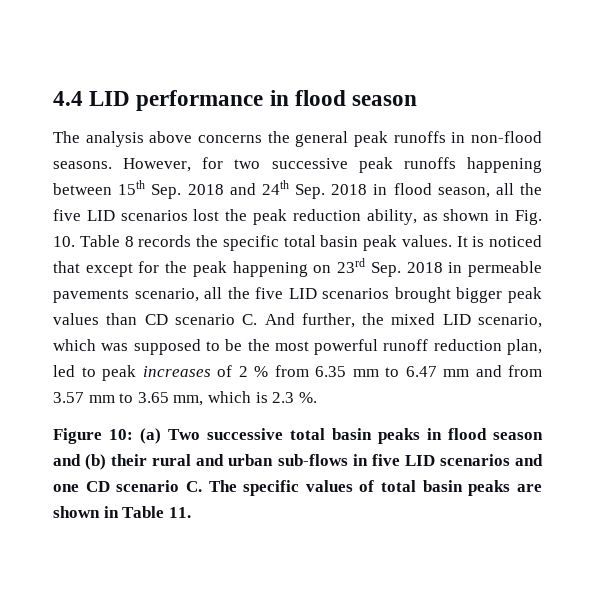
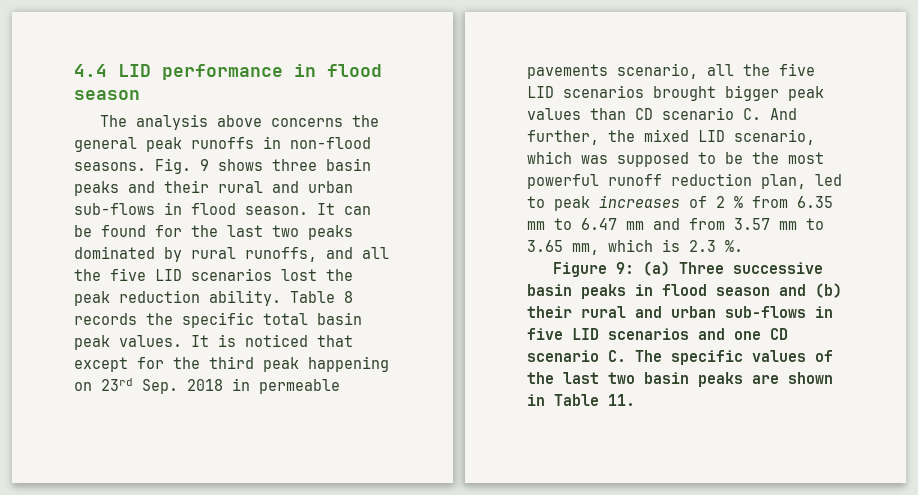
- However, for two successive peak runoffs happening between 15th Sep. 2018 and 24th Sep. 2018 in flood season, all the five LID scenarios lost the peak reduction ability, as shown in Fig. 10. Table 8 records the specific total basin peak values.
+ Fig. 9 shows three basin peaks and their rural and urban sub-flows in flood season. It can be found for the last two peaks dominated by rural runoffs, and all the five LID scenarios lost the peak reduction ability. Table 8 records the specific total basin peak values.
- It is noticed that except for the peak happening on 23rd Sep. 2018 in permeable pavements scenario, all the five LID scenarios brought bigger peak values than CD scenario C. And further, the mixed LID scenario, which was supposed to be the most powerful runoff reduction plan, led to peak increases of 2 % from 6.35 mm to 6.47 mm and from 3.57 mm to 3.65 mm, which is 2.3 %.
+ It is noticed that except for the third peak happening on 23rd Sep. 2018 in permeable pavements scenario, all the five LID scenarios brought bigger peak values than CD scenario C. And further, the mixed LID scenario, which was supposed to be the most powerful runoff reduction plan, led to peak increases of 2 % from 6.35 mm to 6.47 mm and from 3.57 mm to 3.65 mm, which is 2.3 %.
- Figure 10: (a) Two successive total basin peaks in flood season and (b) their rural and urban sub-flows in five LID scenarios and one CD scenario C. The specific values of total basin peaks are shown in Table 11.
+ Figure 9: (a) Three successive basin peaks in flood season and (b) their rural and urban sub-flows in five LID scenarios and one CD scenario C. The specific values of the last two basin peaks are shown in Table 11.

